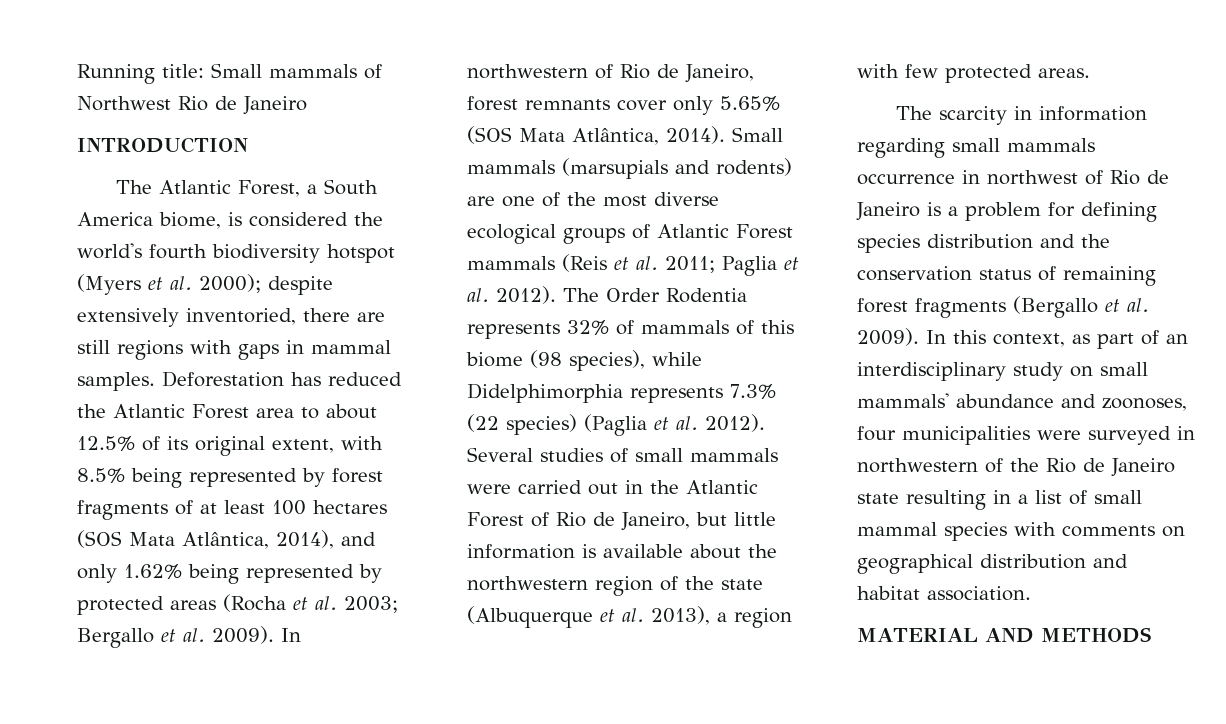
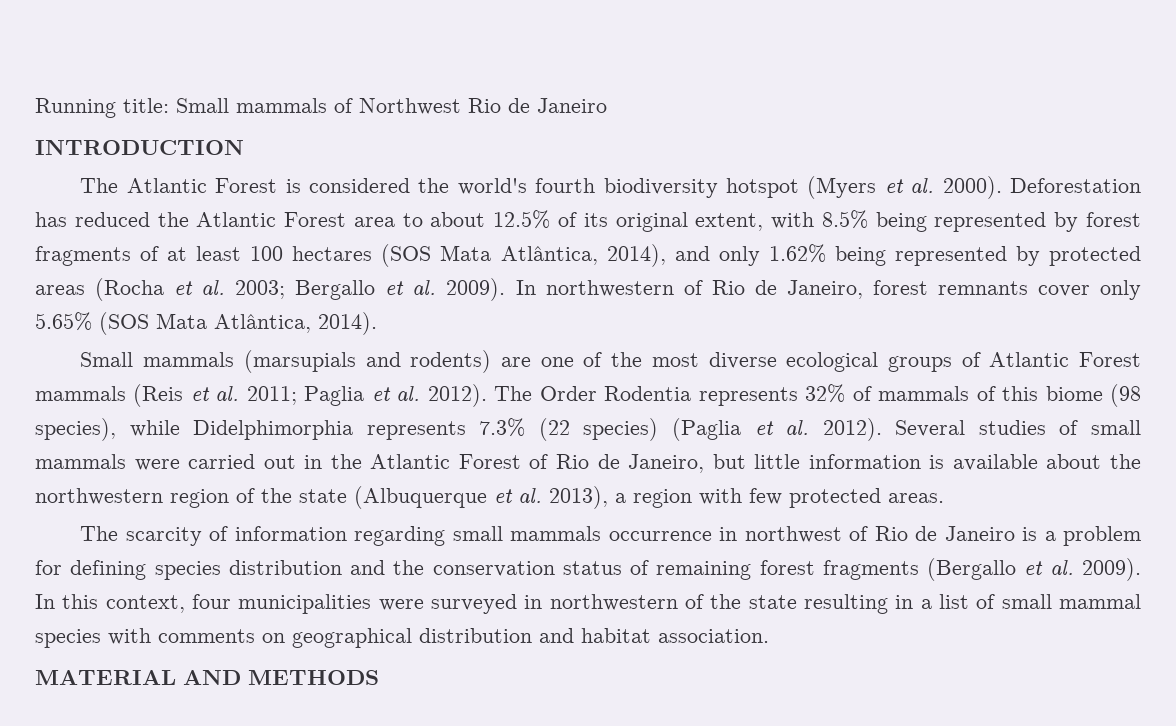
- The Atlantic Forest, a South America biome, is considered the world's fourth biodiversity hotspot (Myers et al. 2000); despite extensively inventoried, there are still regions with gaps in mammal samples.
+ The Atlantic Forest is considered the world's fourth biodiversity hotspot (Myers et al. 2000).
- In northwestern of Rio de Janeiro, forest remnants cover only 5.65% (SOS Mata Atlântica, 2014). Small mammals (marsupials and rodents) are one of the most diverse ecological groups of Atlantic Forest mammals (Reis et al. 2011; Paglia et al. 2012).
+ In northwestern of Rio de Janeiro, forest remnants cover only 5.65% (SOS Mata Atlântica, 2014).
+ Small mammals (marsupials and rodents) are one of the most diverse ecological groups of Atlantic Forest mammals (Reis et al. 2011; Paglia et al. 2012).
- The scarcity in information regarding small mammals occurrence in northwest of Rio de Janeiro is a problem for defining species distribution and the conservation status of remaining forest fragments (Bergallo et al. 2009).
+ The scarcity of information regarding small mammals occurrence in northwest of Rio de Janeiro is a problem for defining species distribution and the conservation status of remaining forest fragments (Bergallo et al. 2009).
- In this context, as part of an interdisciplinary study on small mammals' abundance and zoonoses, four municipalities were surveyed in northwestern of the Rio de Janeiro state resulting in a list of small mammal species with comments on geographical distribution and habitat association.
+ In this context, four municipalities were surveyed in northwestern of the state resulting in a list of small mammal species with comments on geographical distribution and habitat association.

